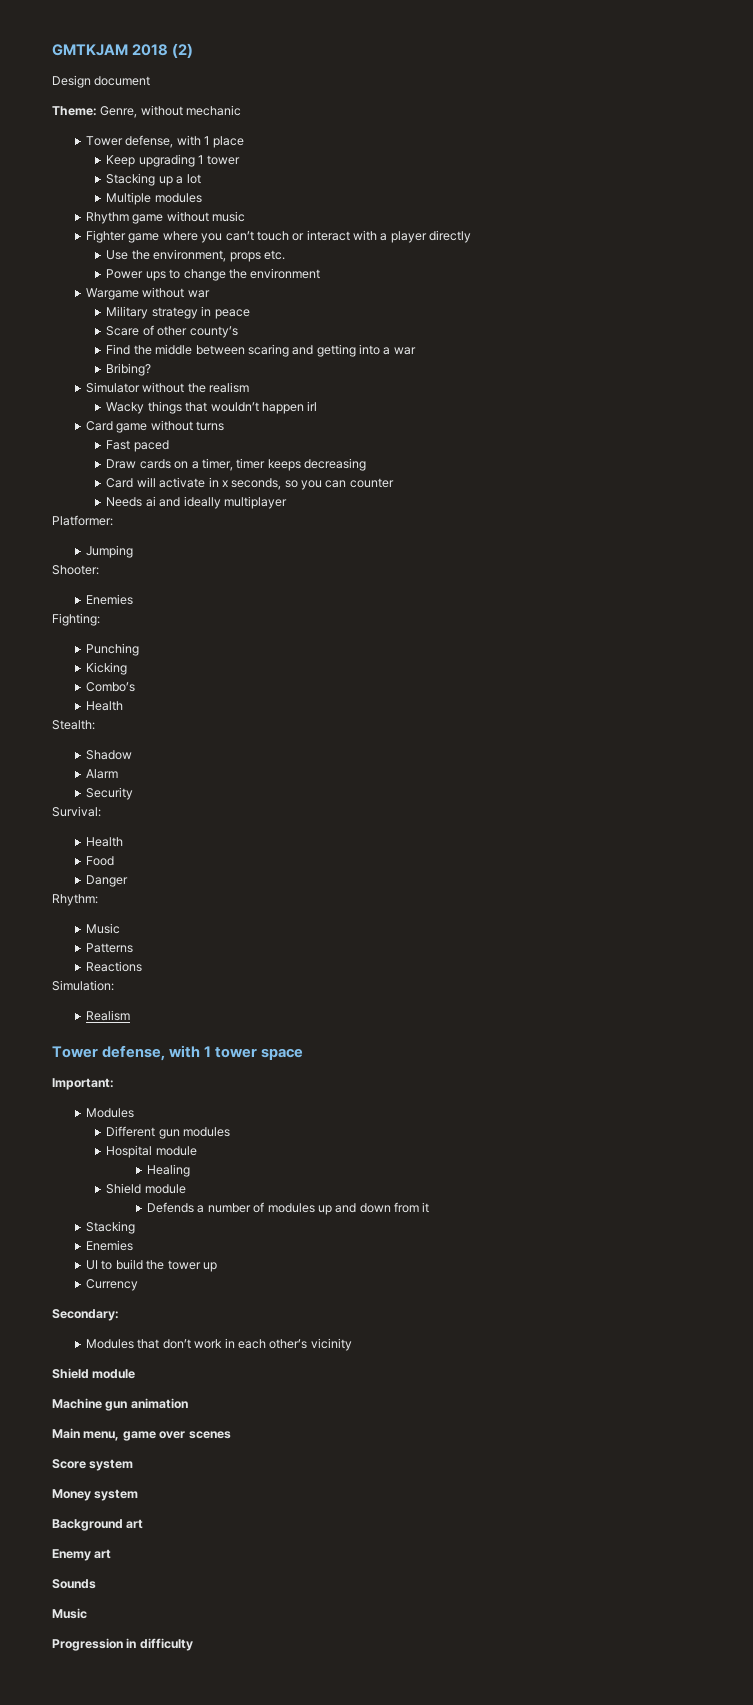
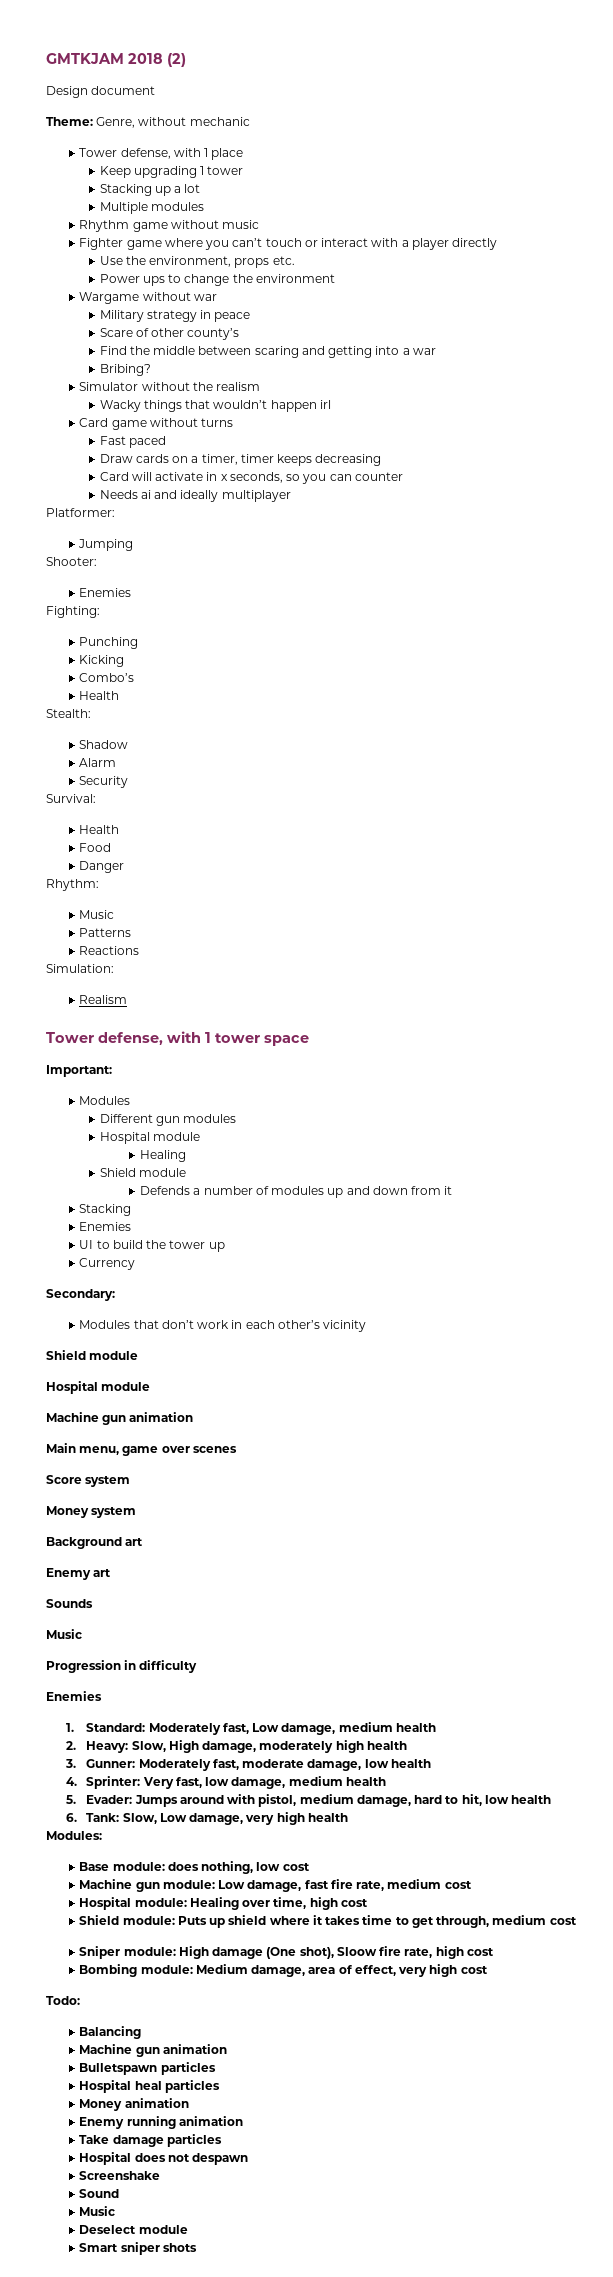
  Modules that don’t work in each other’s vicinity
  Shield module
+ Hospital module
  Progression in difficulty
+ Enemies
+ 1. Standard: Moderately fast, Low damage, medium health
+ 2. Heavy: Slow, High damage, moderately high health
+ 3. Gunner: Moderately fast, moderate damage, low health
+ 4. Sprinter: Very fast, low damage, medium health
+ 5. Evader: Jumps around with pistol, medium damage, hard to hit, low health
+ 6. Tank: Slow, Low damage, very high health
+ Modules:
+ Base module: does nothing, low cost
+ Machine gun module: Low damage, fast fire rate, medium cost
+ Hospital module: Healing over time, high cost
+ Shield module: Puts up shield where it takes time to get through, medium cost
+ Sniper module: High damage (One shot), Sloow fire rate, high cost
+ Bombing module: Medium damage, area of effect, very high cost
+ Todo:
+ Balancing
+ Machine gun animation
+ Bulletspawn particles
+ Hospital heal particles
+ Money animation
+ Enemy running animation
+ Take damage particles
+ Hospital does not despawn
+ Screenshake
+ Sound
+ Music
+ Deselect module
+ Smart sniper shots

